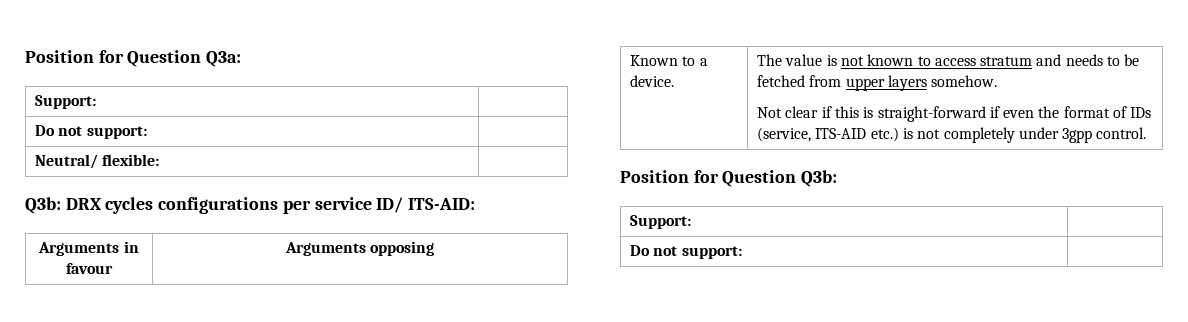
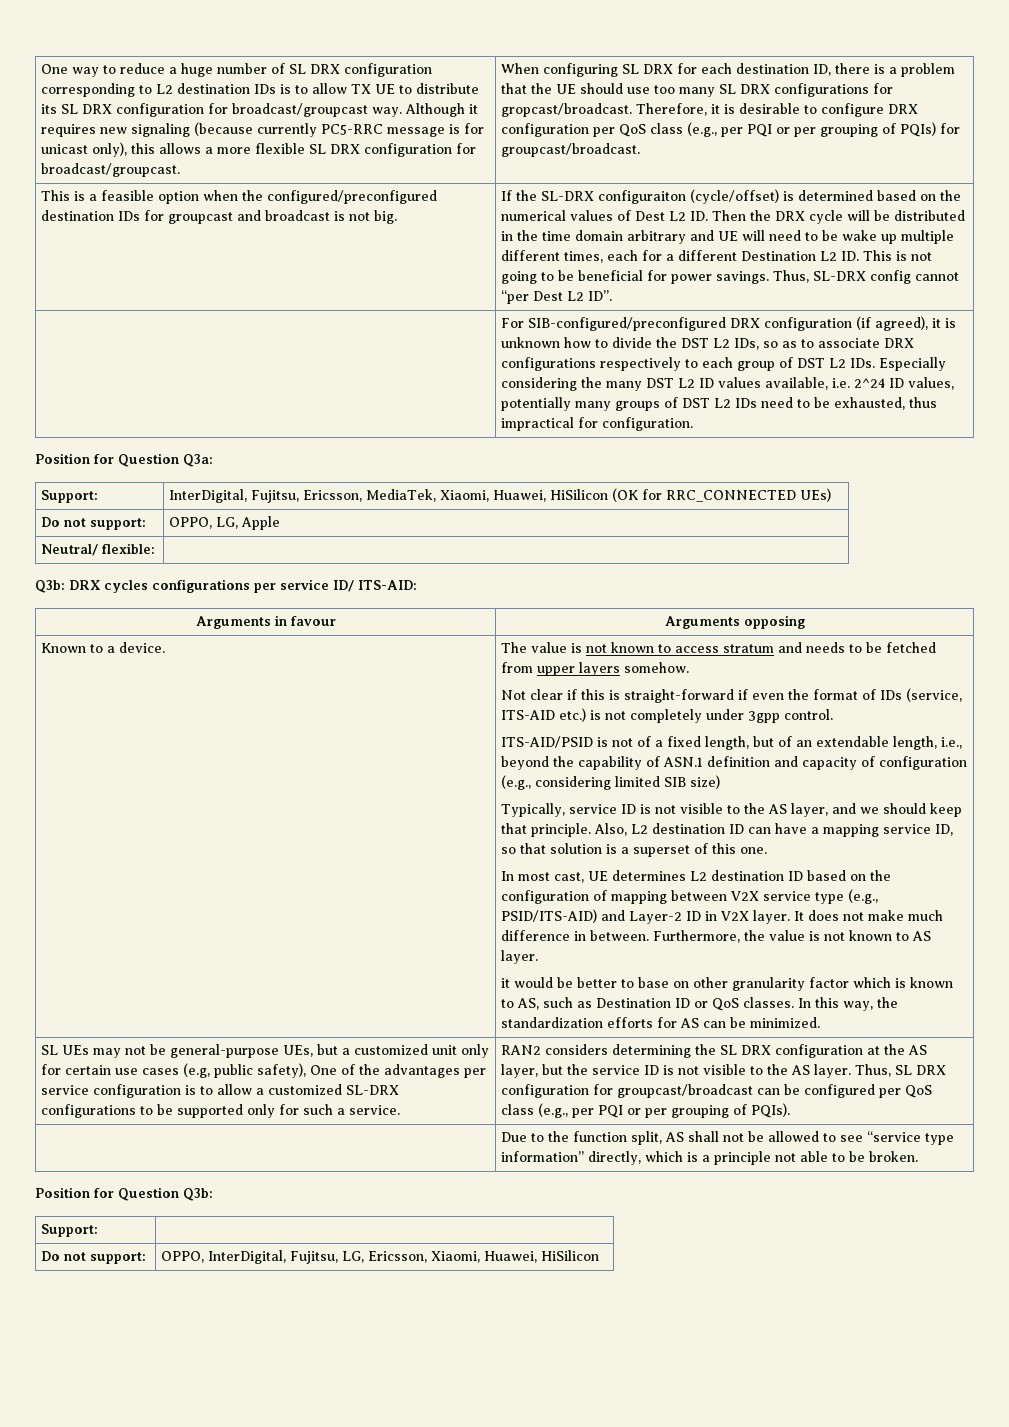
+ One way to reduce a huge number of SL DRX configuration corresponding to L2 destination IDs is to allow TX UE to distribute its SL DRX configuration for broadcast/groupcast way. Although it requires new signaling (because currently PC5-RRC message is for unicast only), this allows a more flexible SL DRX configuration for broadcast/groupcast. | When configuring SL DRX for each destination ID, there is a problem that the UE should use too many SL DRX configurations for gropcast/broadcast. Therefore, it is desirable to configure DRX configuration per QoS class (e.g., per PQI or per grouping of PQIs) for groupcast/broadcast.
+ This is a feasible option when the configured/preconfigured destination IDs for groupcast and broadcast is not big. | If the SL-DRX configuraiton (cycle/offset) is determined based on the numerical values of Dest L2 ID. Then the DRX cycle will be distributed in the time domain arbitrary and UE will need to be wake up multiple different times, each for a different Destination L2 ID. This is not going to be beneficial for power savings. Thus, SL-DRX config cannot “per Dest L2 ID”.
+ | For SIB-configured/preconfigured DRX configuration (if agreed), it is unknown how to divide the DST L2 IDs, so as to associate DRX configurations respectively to each group of DST L2 IDs. Especially considering the many DST L2 ID values available, i.e. 2^24 ID values, potentially many groups of DST L2 IDs need to be exhausted, thus impractical for configuration.
  Position for Question Q3a:
- Support: |
- Do not support: |
+ Support: | InterDigital, Fujitsu, Ericsson, MediaTek, Xiaomi, Huawei, HiSilicon (OK for RRC_CONNECTED UEs)
+ Do not support: | OPPO, LG, Apple
+ ITS-AID/PSID is not of a fixed length, but of an extendable length, i.e., beyond the capability of ASN.1 definition and capacity of configuration (e.g., considering limited SIB size)
+ Typically, service ID is not visible to the AS layer, and we should keep that principle. Also, L2 destination ID can have a mapping service ID, so that solution is a superset of this one.
+ In most cast, UE determines L2 destination ID based on the configuration of mapping between V2X service type (e.g., PSID/ITS-AID) and Layer-2 ID in V2X layer. It does not make much difference in between. Furthermore, the value is not known to AS layer.
+ it would be better to base on other granularity factor which is known to AS, such as Destination ID or QoS classes. In this way, the standardization efforts for AS can be minimized.
+ SL UEs may not be general-purpose UEs, but a customized unit only for certain use cases (e.g, public safety), One of the advantages per service configuration is to allow a customized SL-DRX configurations to be supported only for such a service. | RAN2 considers determining the SL DRX configuration at the AS layer, but the service ID is not visible to the AS layer. Thus, SL DRX configuration for groupcast/broadcast can be configured per QoS class (e.g., per PQI or per grouping of PQIs).
+ | Due to the function split, AS shall not be allowed to see “service type information” directly, which is a principle not able to be broken.
  Position for Question Q3b:
  Support: |
- Do not support: |
+ Do not support: | OPPO, InterDigital, Fujitsu, LG, Ericsson, Xiaomi, Huawei, HiSilicon

